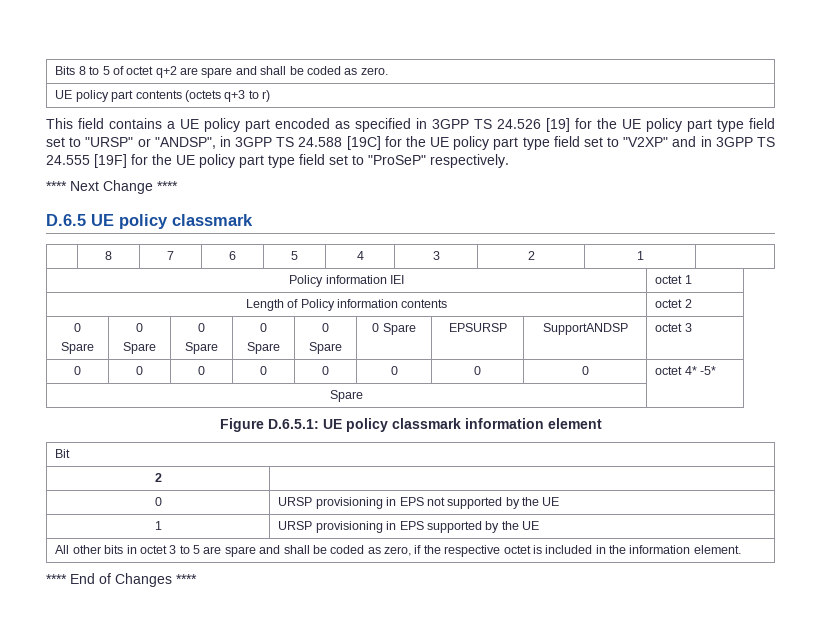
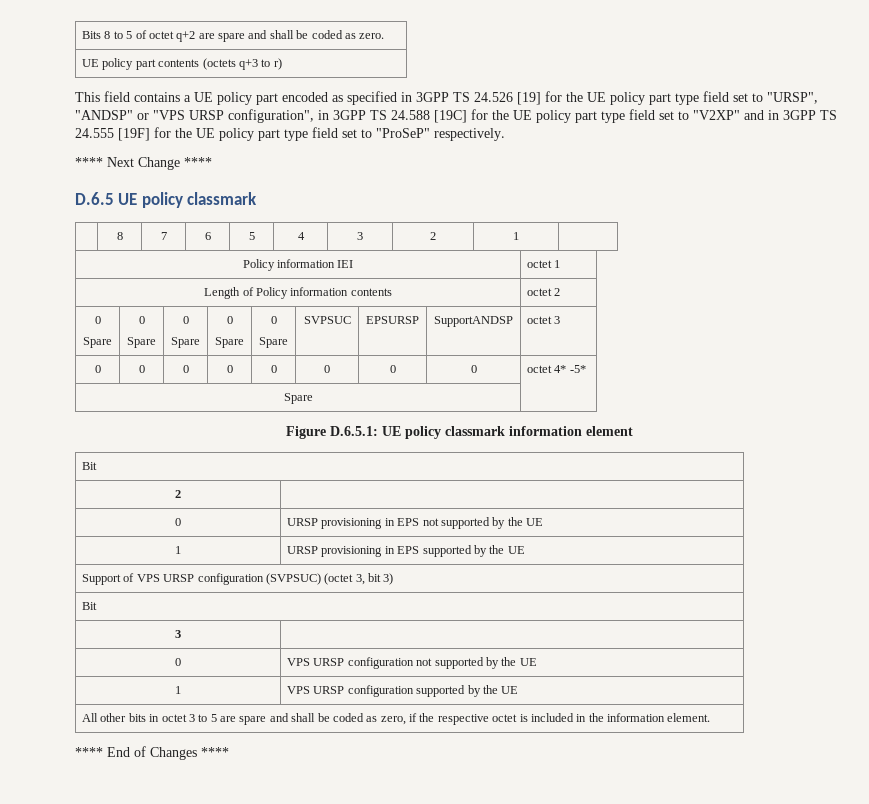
- This field contains a UE policy part encoded as specified in 3GPP TS 24.526 [19] for the UE policy part type field set to "URSP" or "ANDSP", in 3GPP TS 24.588 [19C] for the UE policy part type field set to "V2XP" and in 3GPP TS 24.555 [19F] for the UE policy part type field set to "ProSeP" respectively.
+ This field contains a UE policy part encoded as specified in 3GPP TS 24.526 [19] for the UE policy part type field set to "URSP", "ANDSP" or "VPS URSP configuration", in 3GPP TS 24.588 [19C] for the UE policy part type field set to "V2XP" and in 3GPP TS 24.555 [19F] for the UE policy part type field set to "ProSeP" respectively.
  Length of Policy information contents | octet 2
  0
  Spare | 0
  Spare | 0
  Spare | 0
  Spare | 0
- Spare | 0 Spare | EPSURSP | SupportANDSP | octet 3
+ Spare | SVPSUC | EPSURSP | SupportANDSP | octet 3
+ Support of VPS URSP configuration (SVPSUC) (octet 3, bit 3)
+ Bit
+ 3 |
+ 0 | VPS URSP configuration not supported by the UE
+ 1 | VPS URSP configuration supported by the UE

